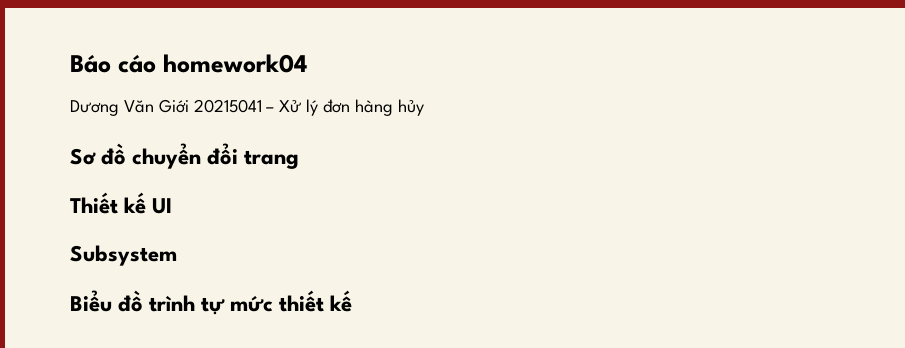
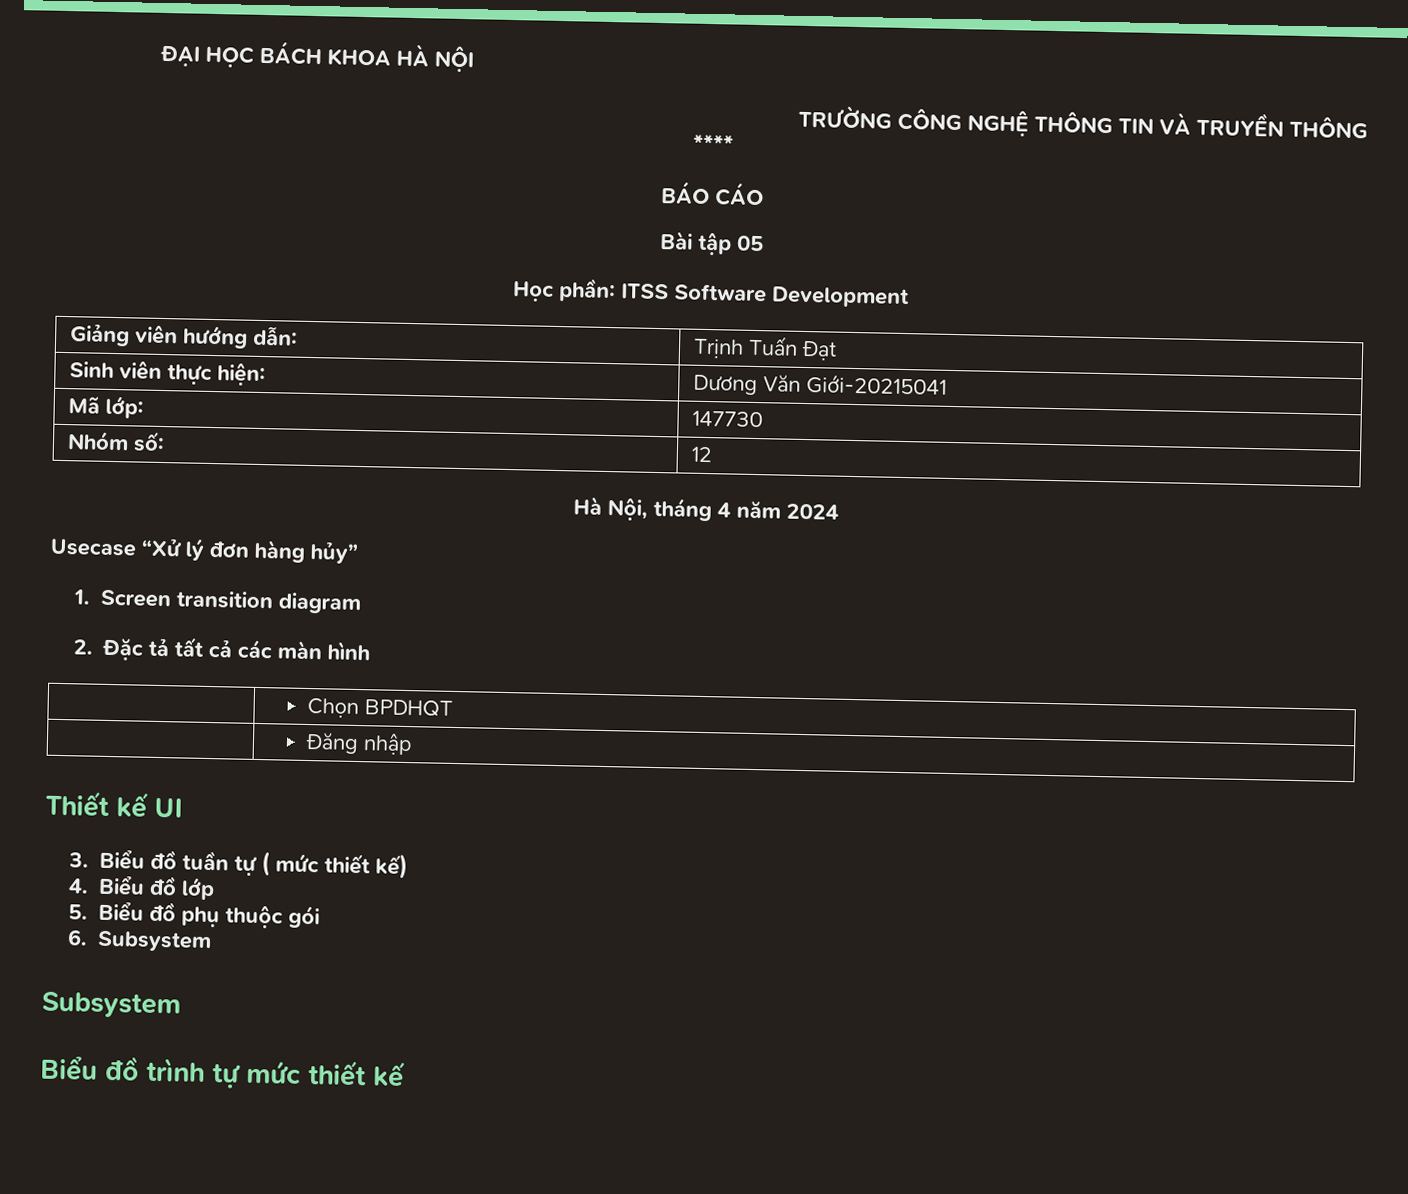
- Báo cáo homework04
- Dương Văn Giới 20215041 – Xử lý đơn hàng hủy
- Sơ đồ chuyển đổi trang
+ ĐẠI HỌC BÁCH KHOA HÀ NỘI
+ TRƯỜNG CÔNG NGHỆ THÔNG TIN VÀ TRUYỀN THÔNG
+ ****
+ BÁO CÁO
+ Bài tập 05
+ Học phần: ITSS Software Development
+ Giảng viên hướng dẫn: | Trịnh Tuấn Đạt
+ Sinh viên thực hiện: | Dương Văn Giới-20215041
+ Mã lớp: | 147730
+ Nhóm số: | 12
+ Hà Nội, tháng 4 năm 2024
+ Usecase “Xử lý đơn hàng hủy”
+ 1. Screen transition diagram
+ 2. Đặc tả tất cả các màn hình
+ | Chọn BPDHQT
+ | Đăng nhập
  Thiết kế UI
+ 3. Biểu đồ tuần tự ( mức thiết kế)
+ 4. Biểu đồ lớp
+ 5. Biểu đồ phụ thuộc gói
+ 6. Subsystem

